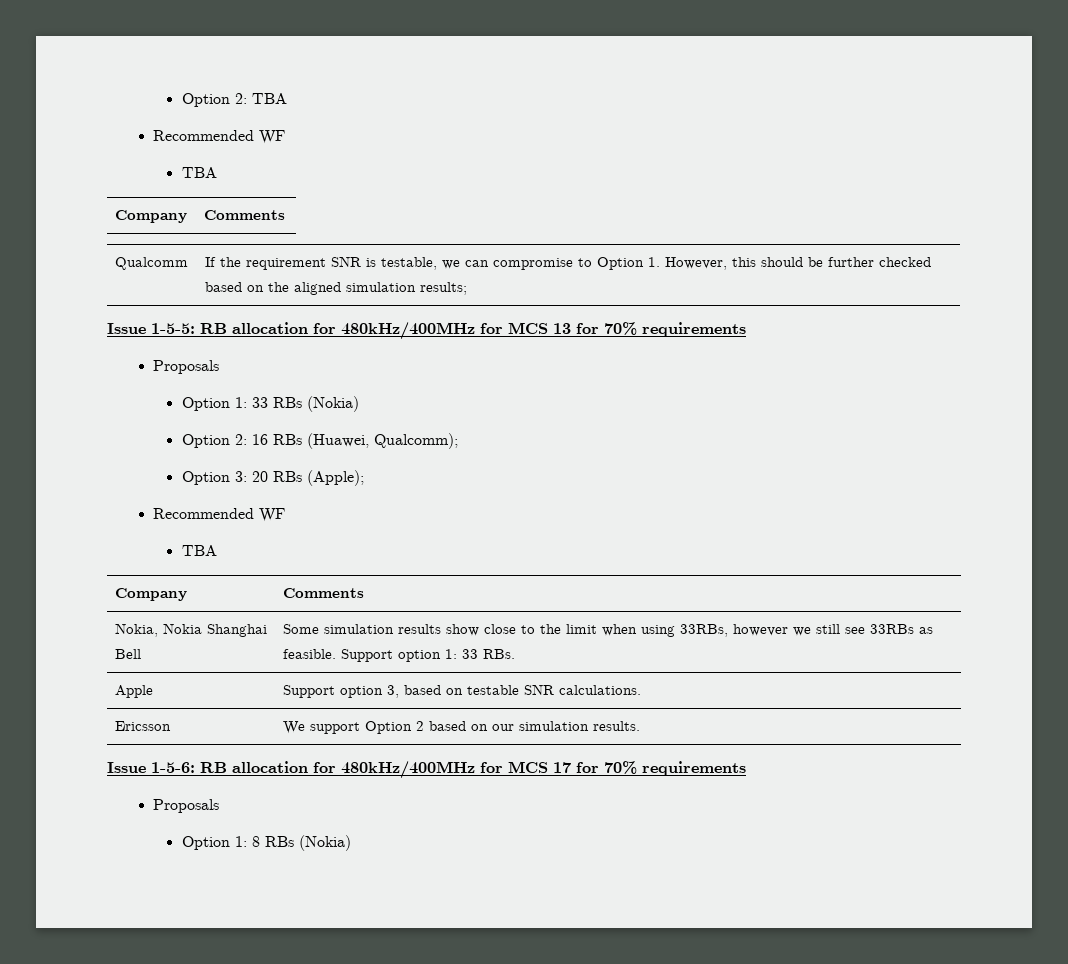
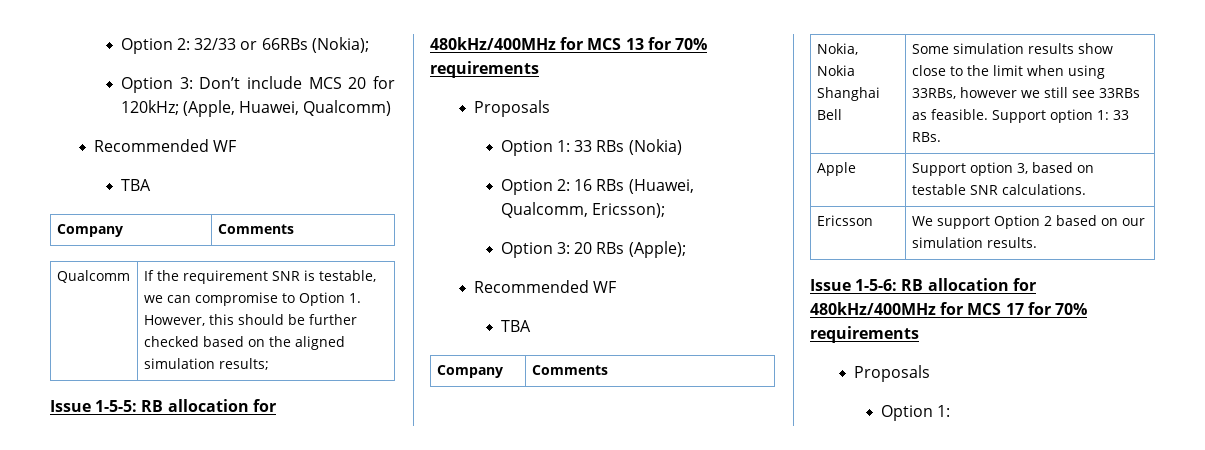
- Option 2: TBA
+ Option 2: 32/33 or 66RBs (Nokia);
+ Option 3: Don’t include MCS 20 for 120kHz; (Apple, Huawei, Qualcomm)
- Option 2: 16 RBs (Huawei, Qualcomm);
+ Option 2: 16 RBs (Huawei, Qualcomm, Ericsson);
  Issue 1-5-6: RB allocation for 480kHz/400MHz for MCS 17 for 70% requirements
  Proposals
- Option 1: 8 RBs (Nokia)
+ Option 1:

